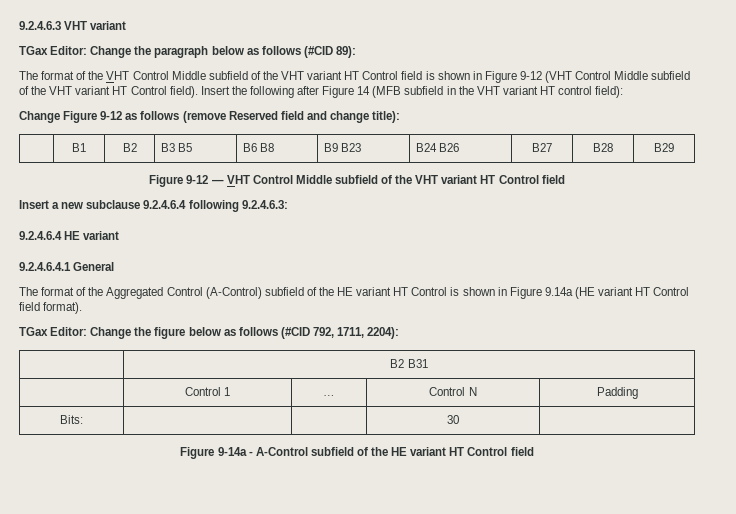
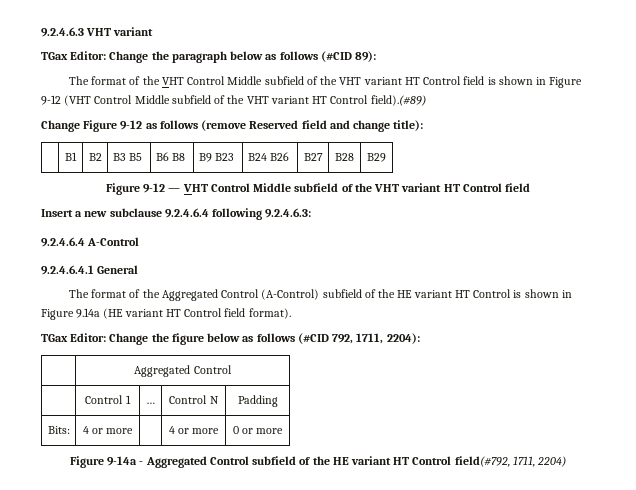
- The format of the VHT Control Middle subfield of the VHT variant HT Control field is shown in Figure 9-12 (VHT Control Middle subfield of the VHT variant HT Control field). Insert the following after Figure 14 (MFB subfield in the VHT variant HT control field):
+ The format of the VHT Control Middle subfield of the VHT variant HT Control field is shown in Figure 9-12 (VHT Control Middle subfield of the VHT variant HT Control field).(#89)
- 9.2.4.6.4 HE variant
+ 9.2.4.6.4 A-Control
- | B2 B31
+ | Aggregated Control
- Bits: | | | 30 |
+ Bits: | 4 or more | | 4 or more | 0 or more
- Figure 9-14a - A-Control subfield of the HE variant HT Control field
+ Figure 9-14a - Aggregated Control subfield of the HE variant HT Control field(#792, 1711, 2204)

